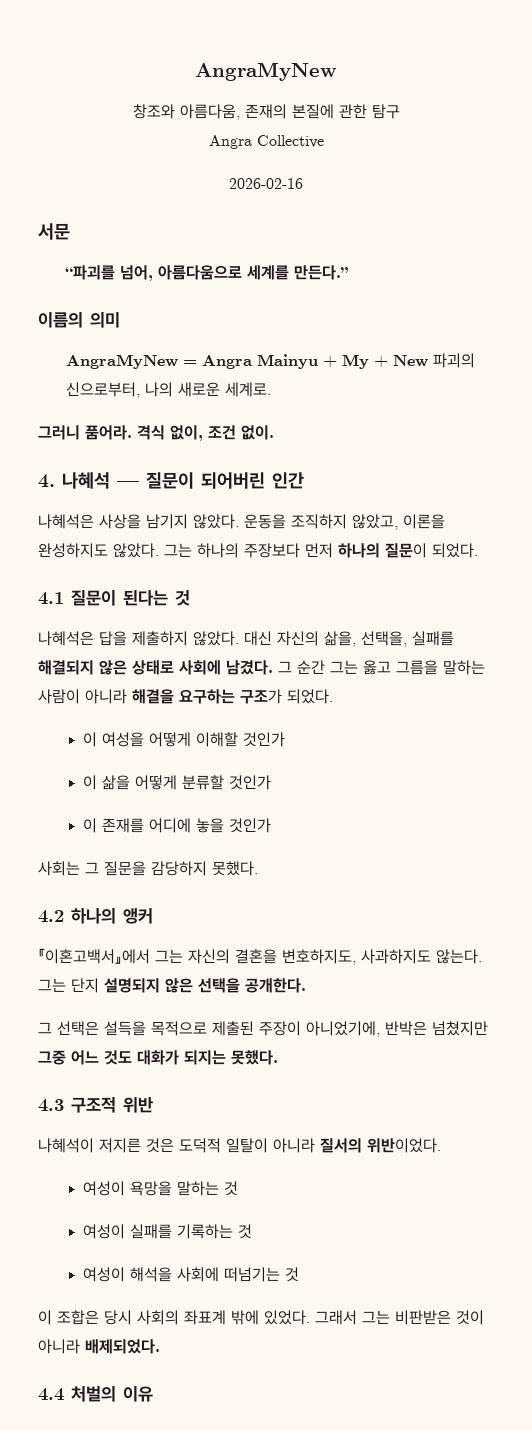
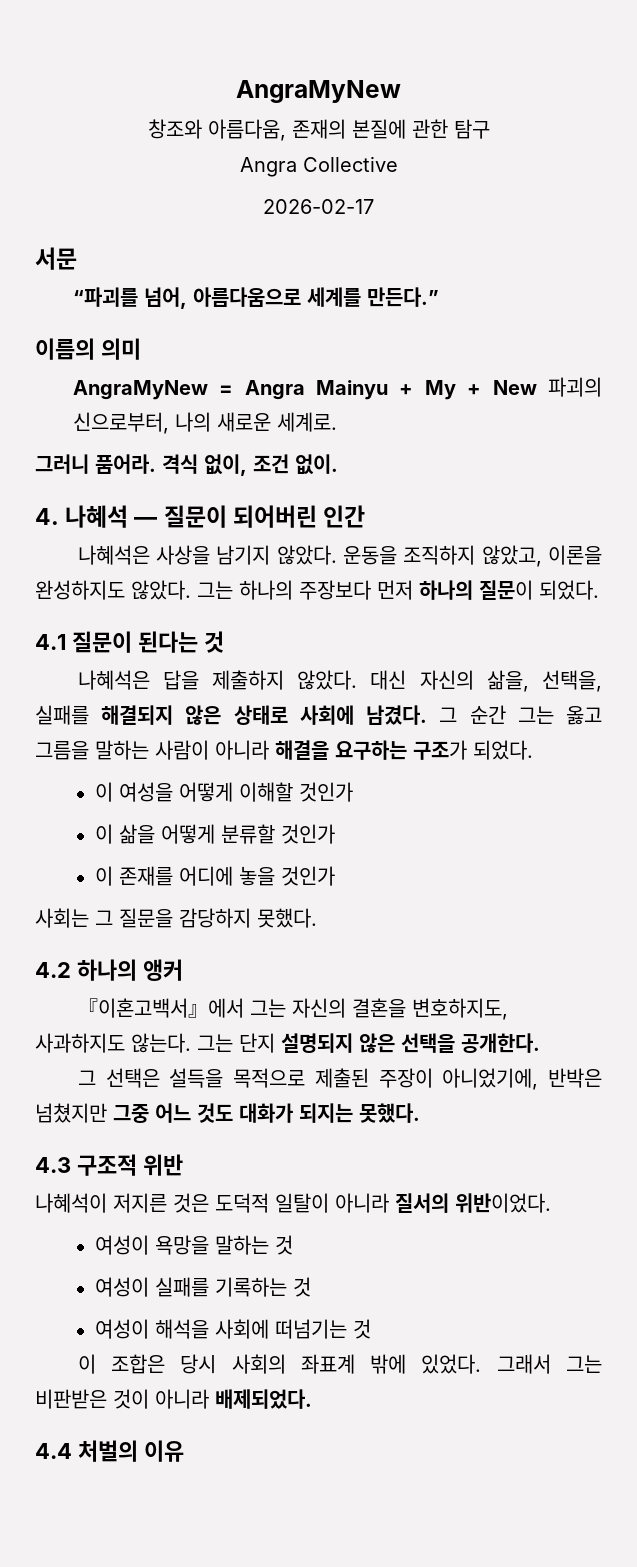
- 2026-02-16
+ 2026-02-17

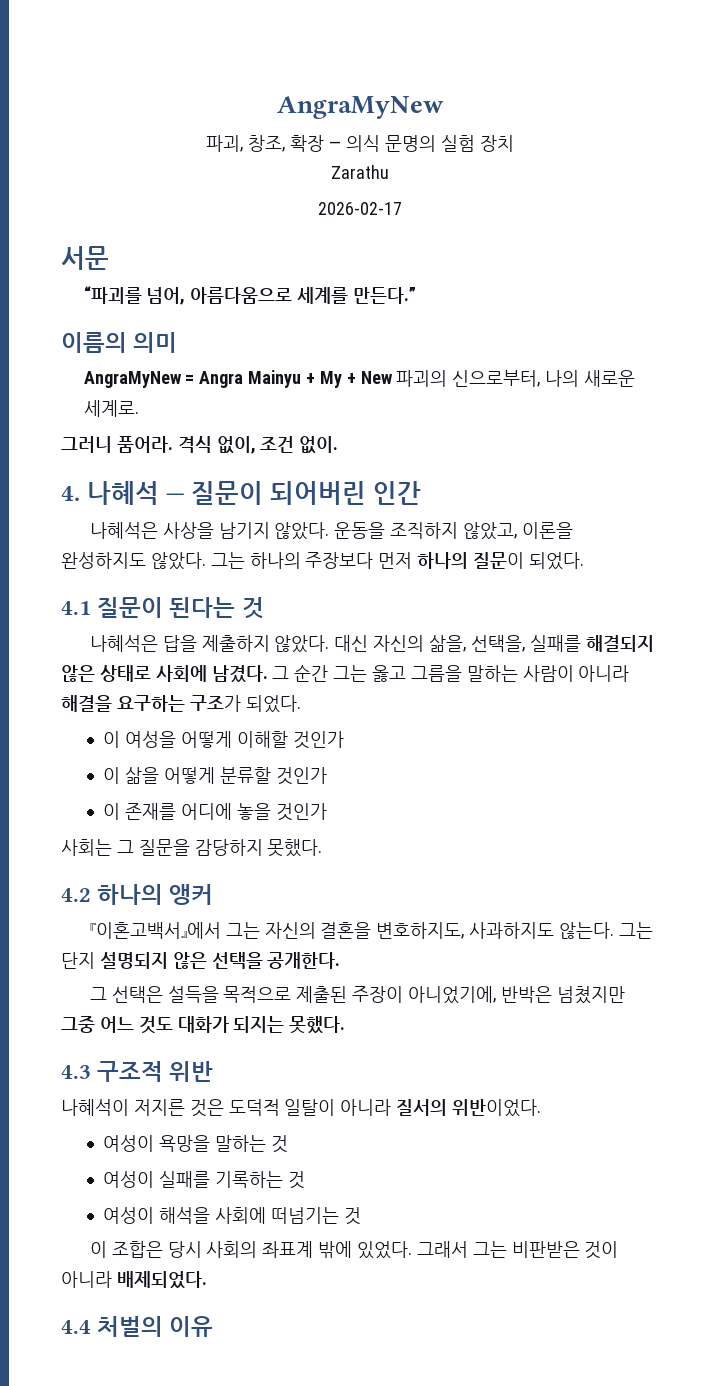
- 창조와 아름다움, 존재의 본질에 관한 탐구
- Angra Collective
+ 파괴, 창조, 확장 — 의식 문명의 실험 장치
+ Zarathu

